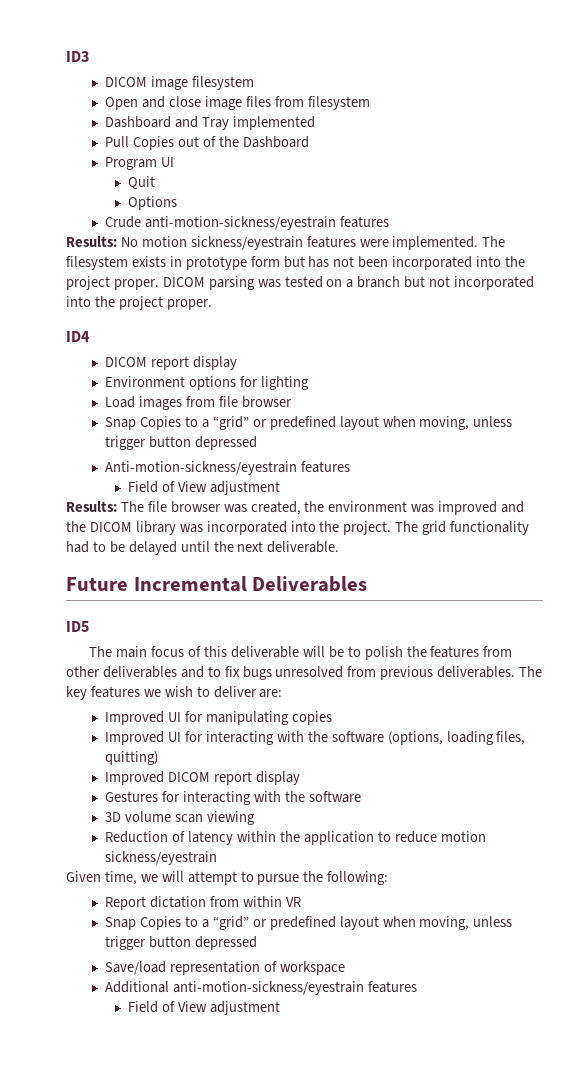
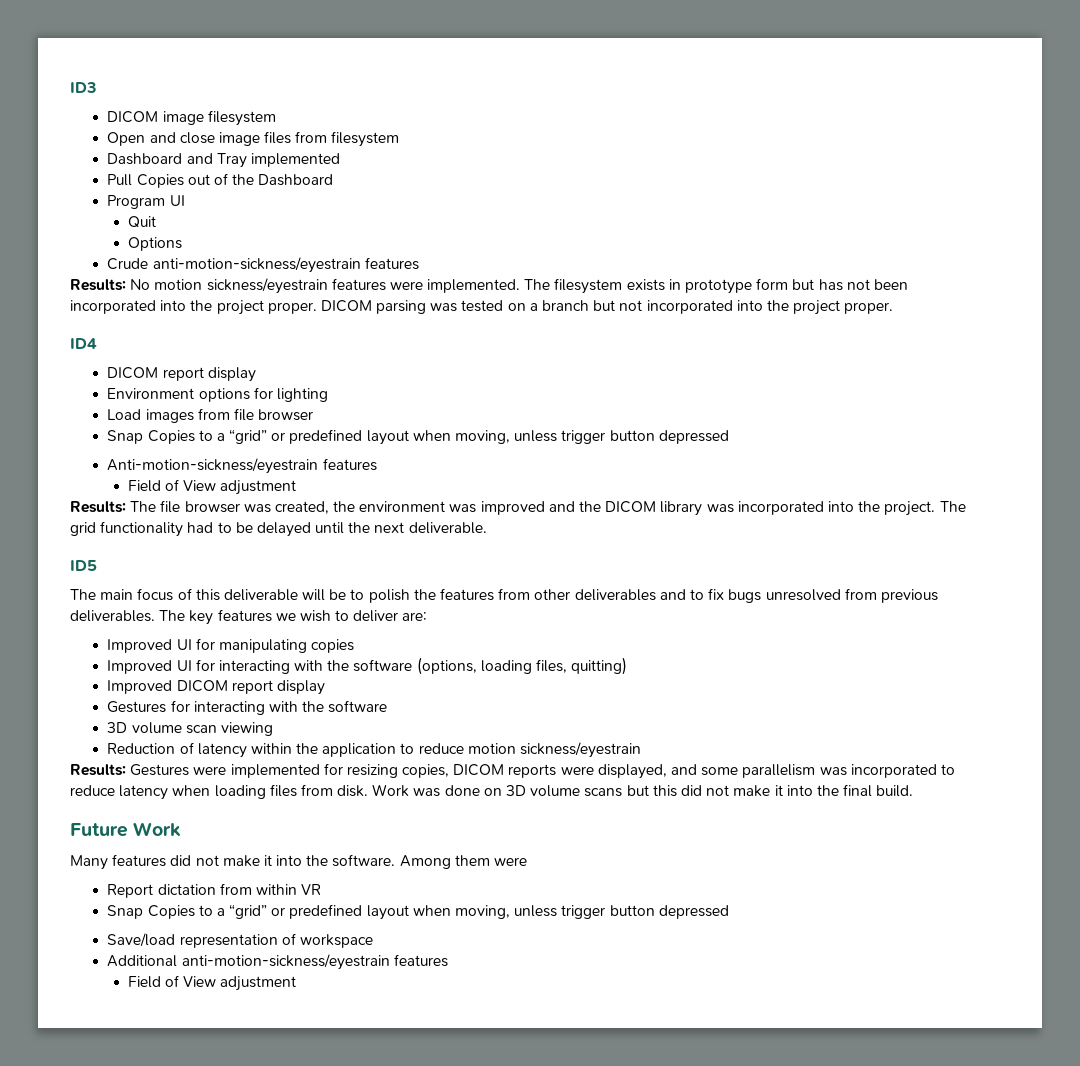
- Future Incremental Deliverables
- Given time, we will attempt to pursue the following:
+ Results: Gestures were implemented for resizing copies, DICOM reports were displayed, and some parallelism was incorporated to reduce latency when loading files from disk. Work was done on 3D volume scans but this did not make it into the final build.
+ Future Work
+ Many features did not make it into the software. Among them were

